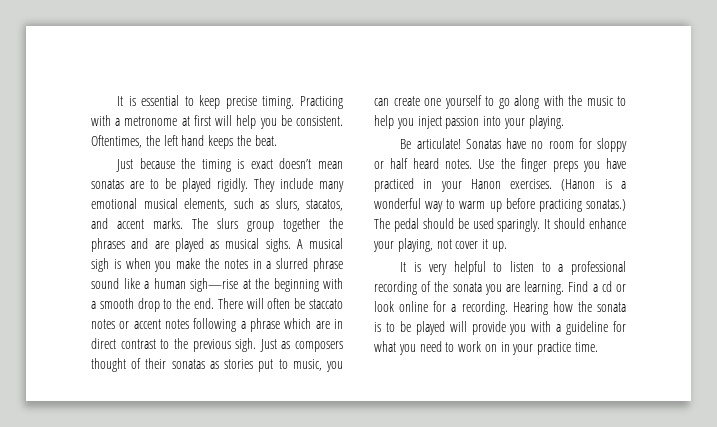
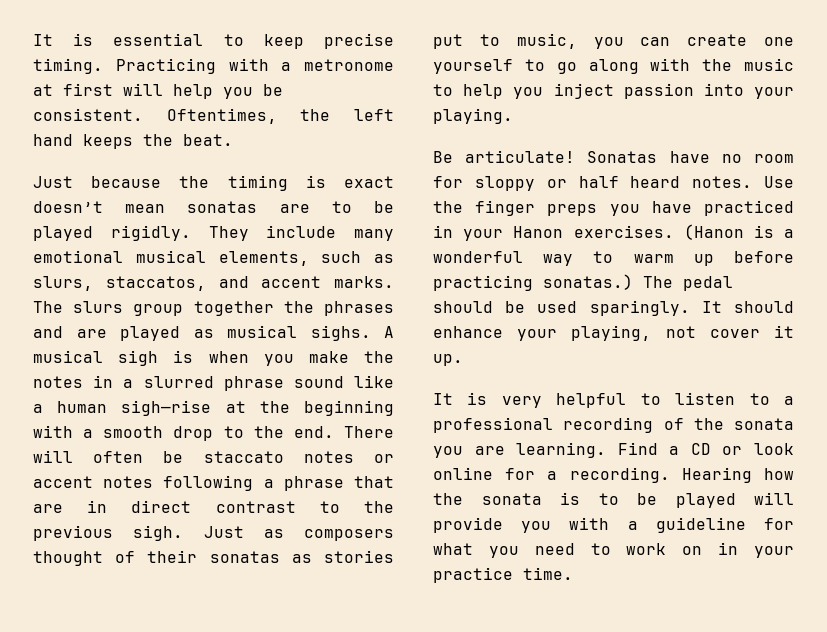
- They include many emotional musical elements, such as slurs, stacatos, and accent marks.
+ They include many emotional musical elements, such as slurs, staccatos, and accent marks.
- There will often be staccato notes or accent notes following a phrase which are in direct contrast to the previous sigh.
+ There will often be staccato notes or accent notes following a phrase that are in direct contrast to the previous sigh.
- Find a cd or look online for a recording.
+ Find a CD or look online for a recording.

